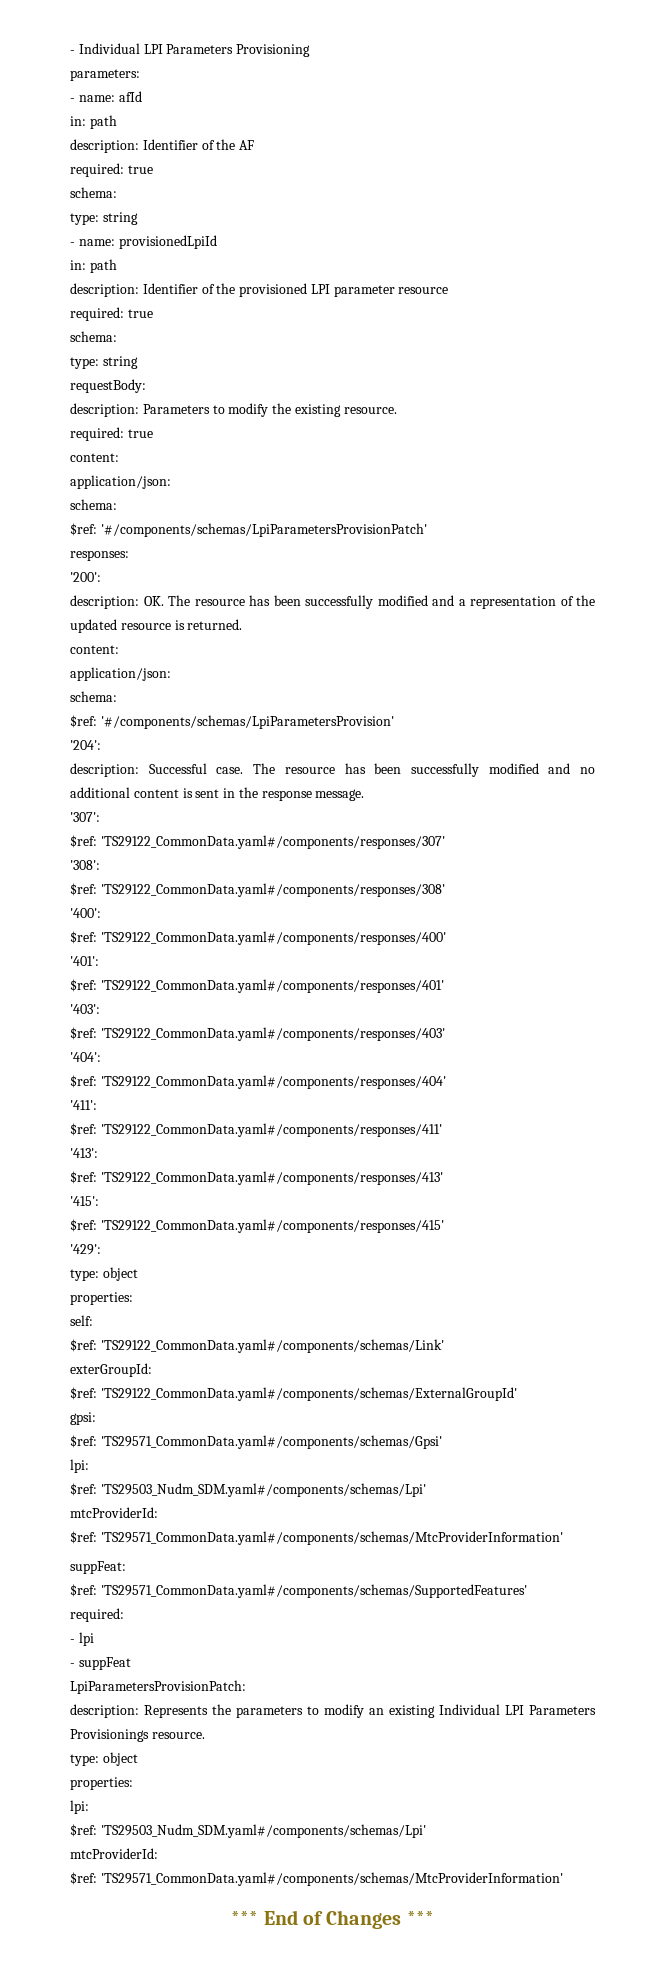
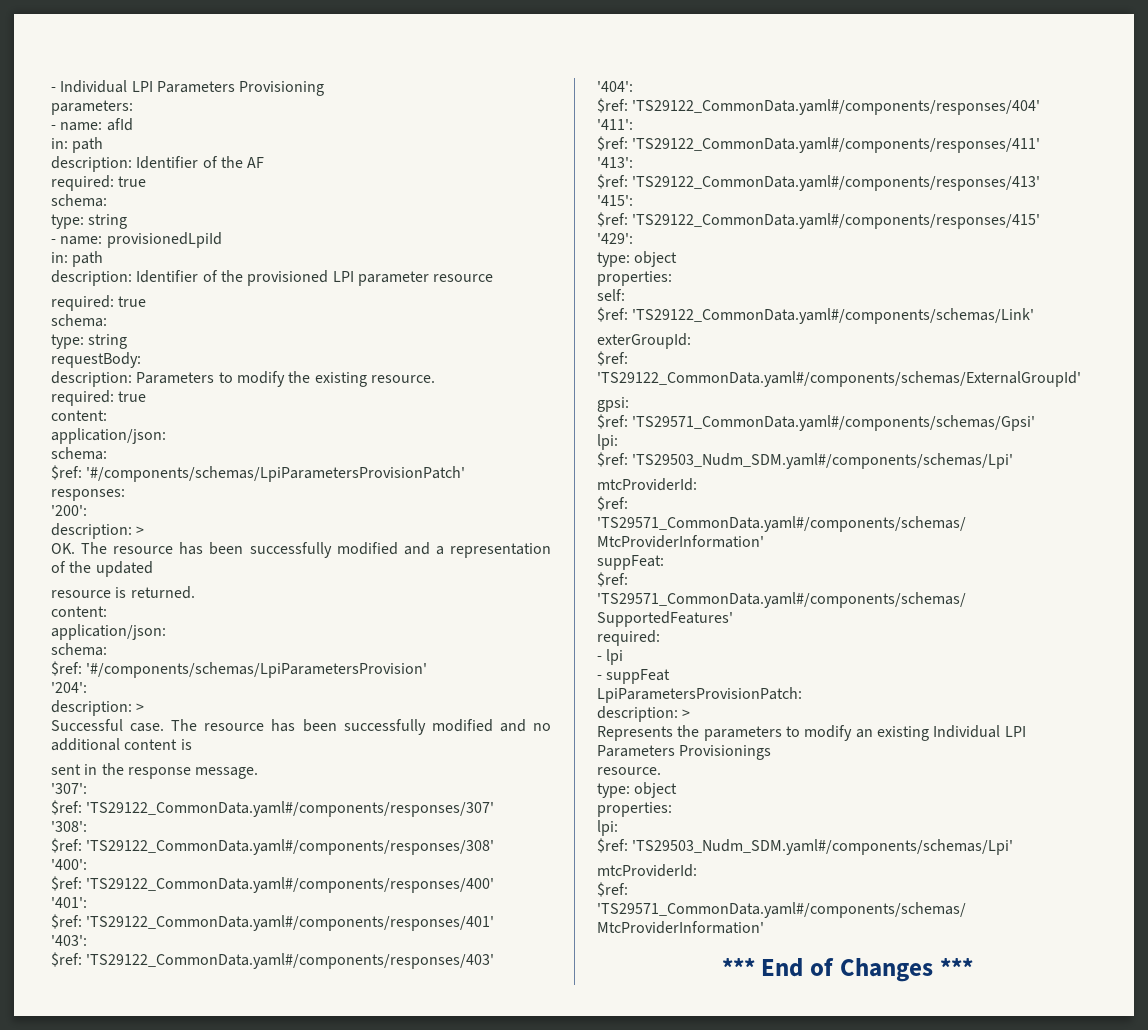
  '200':
- description: OK. The resource has been successfully modified and a representation of the updated resource is returned.
+ description: >
+ OK. The resource has been successfully modified and a representation of the updated
+ resource is returned.
  '204':
- description: Successful case.
+ description: >
+ Successful case.
- The resource has been successfully modified and no additional content is sent in the response message.
+ The resource has been successfully modified and no additional content is
+ sent in the response message.
  LpiParametersProvisionPatch:
- description: Represents the parameters to modify an existing Individual LPI Parameters Provisionings resource.
+ description: >
+ Represents the parameters to modify an existing Individual LPI Parameters Provisionings
+ resource.

